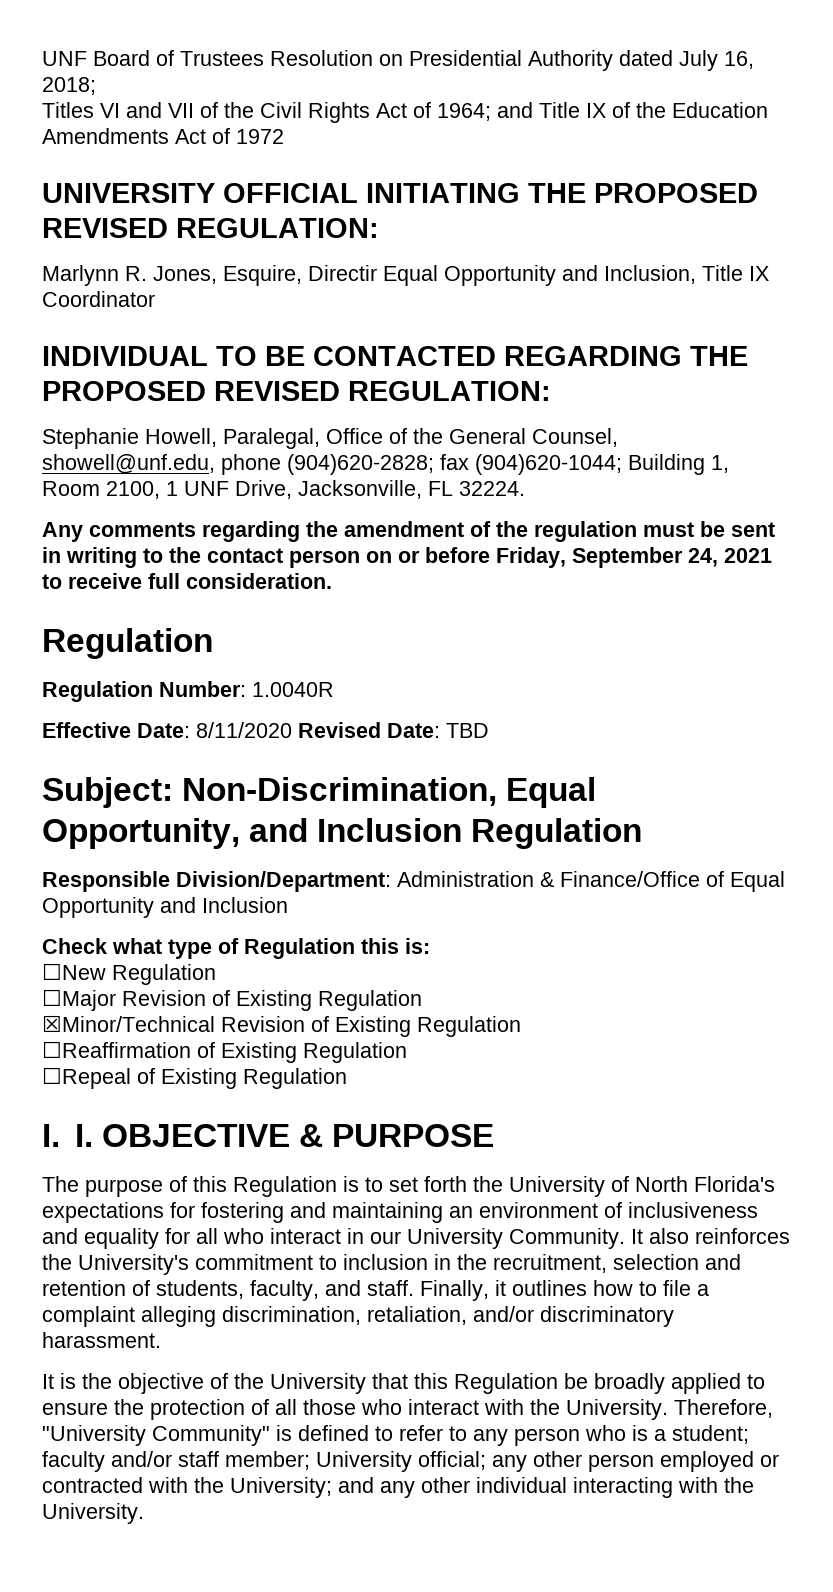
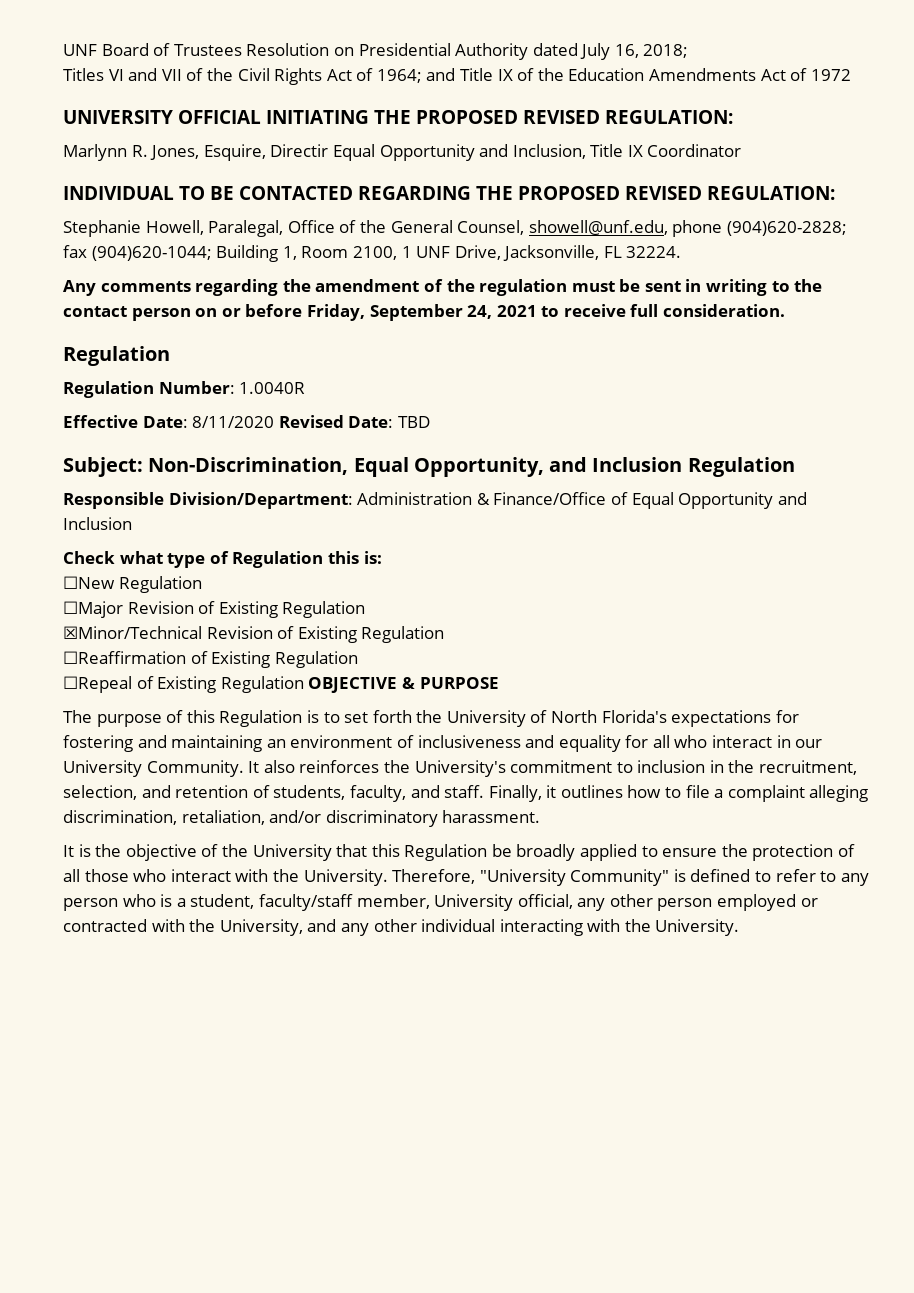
- ☐Repeal of Existing Regulation
- I. I. OBJECTIVE & PURPOSE
+ ☐Repeal of Existing Regulation OBJECTIVE & PURPOSE
- It also reinforces the University's commitment to inclusion in the recruitment, selection and retention of students, faculty, and staff.
+ It also reinforces the University's commitment to inclusion in the recruitment, selection, and retention of students, faculty, and staff.
- Therefore, "University Community" is defined to refer to any person who is a student; faculty and/or staff member; University official; any other person employed or contracted with the University; and any other individual interacting with the University.
+ Therefore, "University Community" is defined to refer to any person who is a student, faculty/staff member, University official, any other person employed or contracted with the University, and any other individual interacting with the University.

